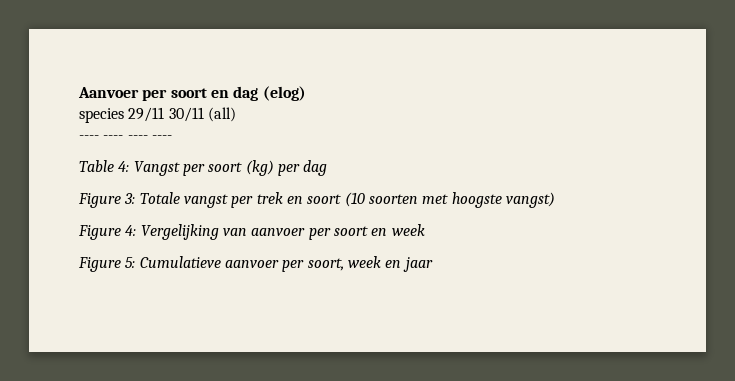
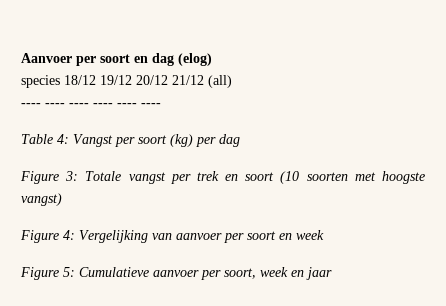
- species 29/11 30/11 (all)
+ species 18/12 19/12 20/12 21/12 (all)
- ---- ---- ---- ----
+ ---- ---- ---- ---- ---- ----

